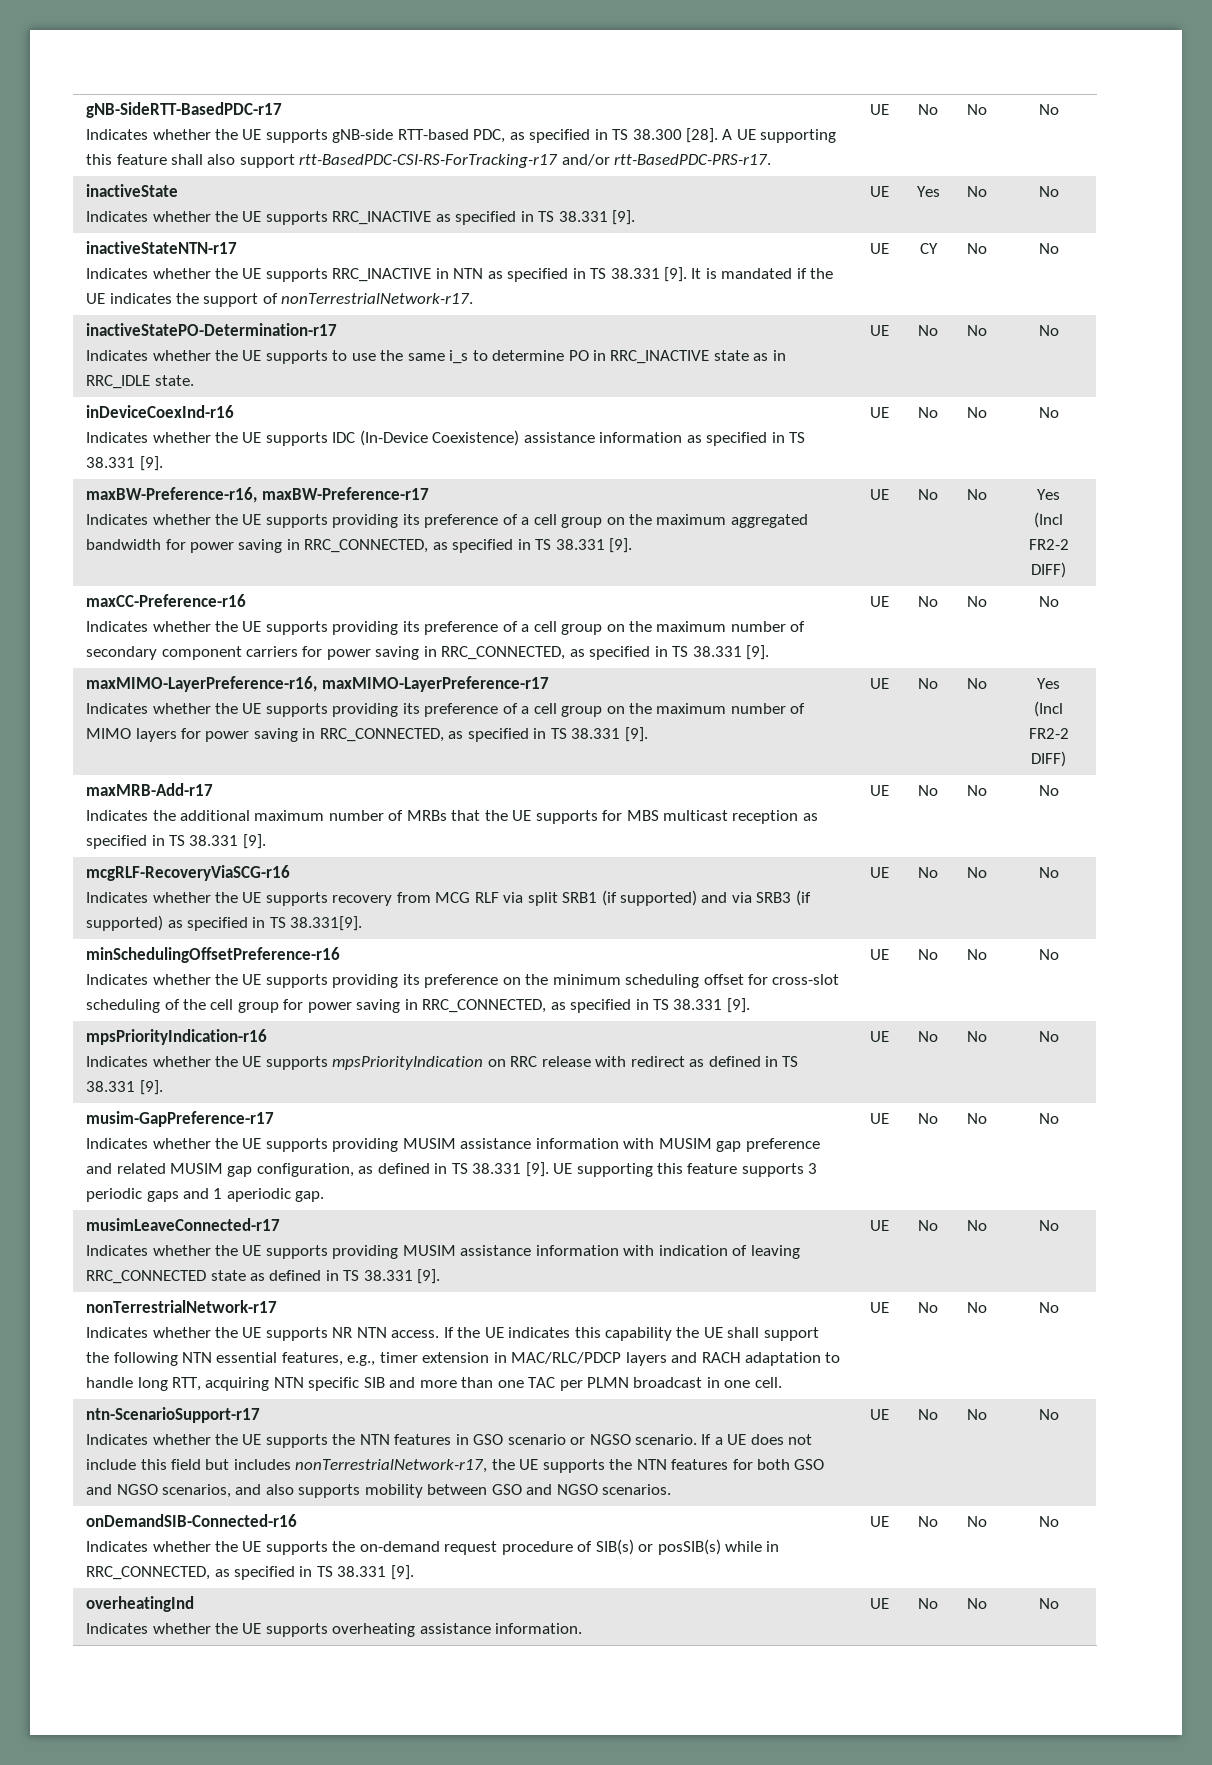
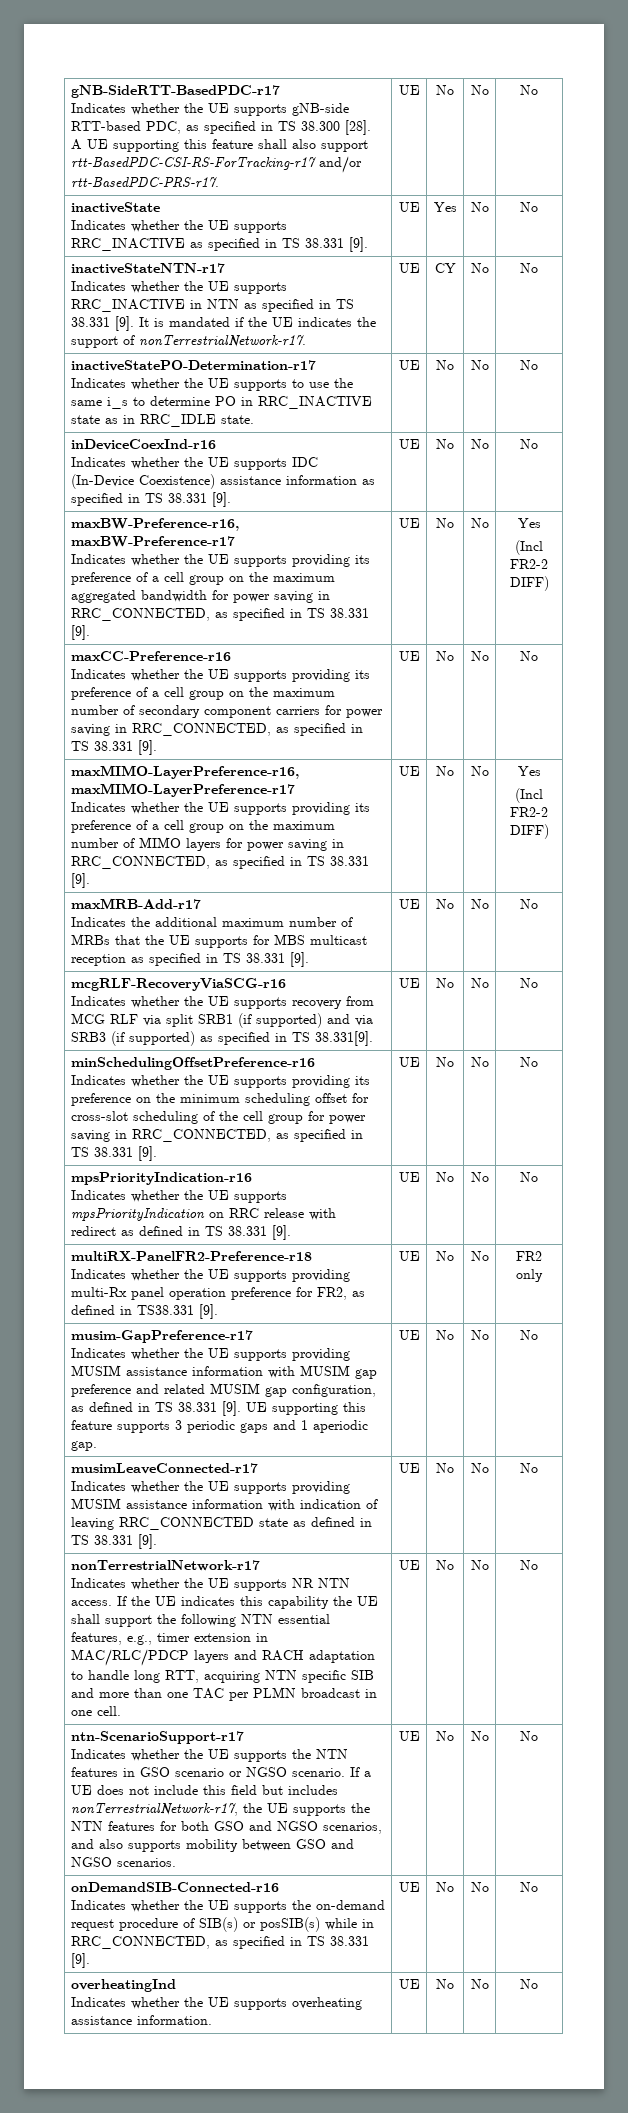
+ multiRX-PanelFR2-Preference-r18
+ Indicates whether the UE supports providing multi-Rx panel operation preference for FR2, as defined in TS38.331 [9]. | UE | No | No | FR2 only

